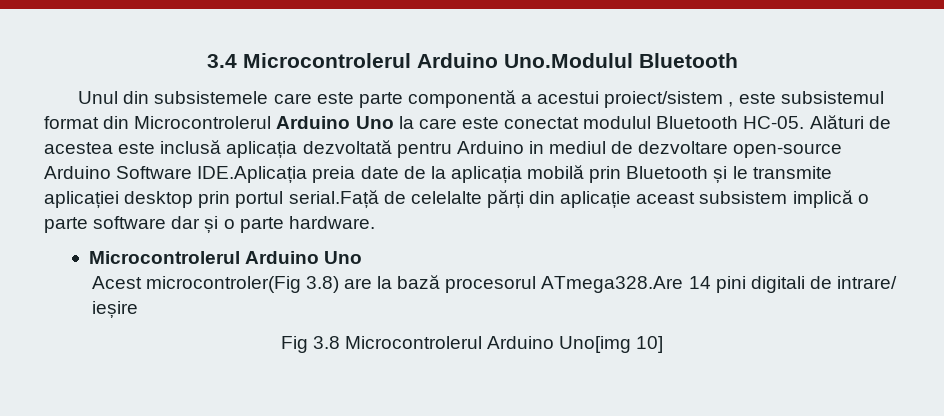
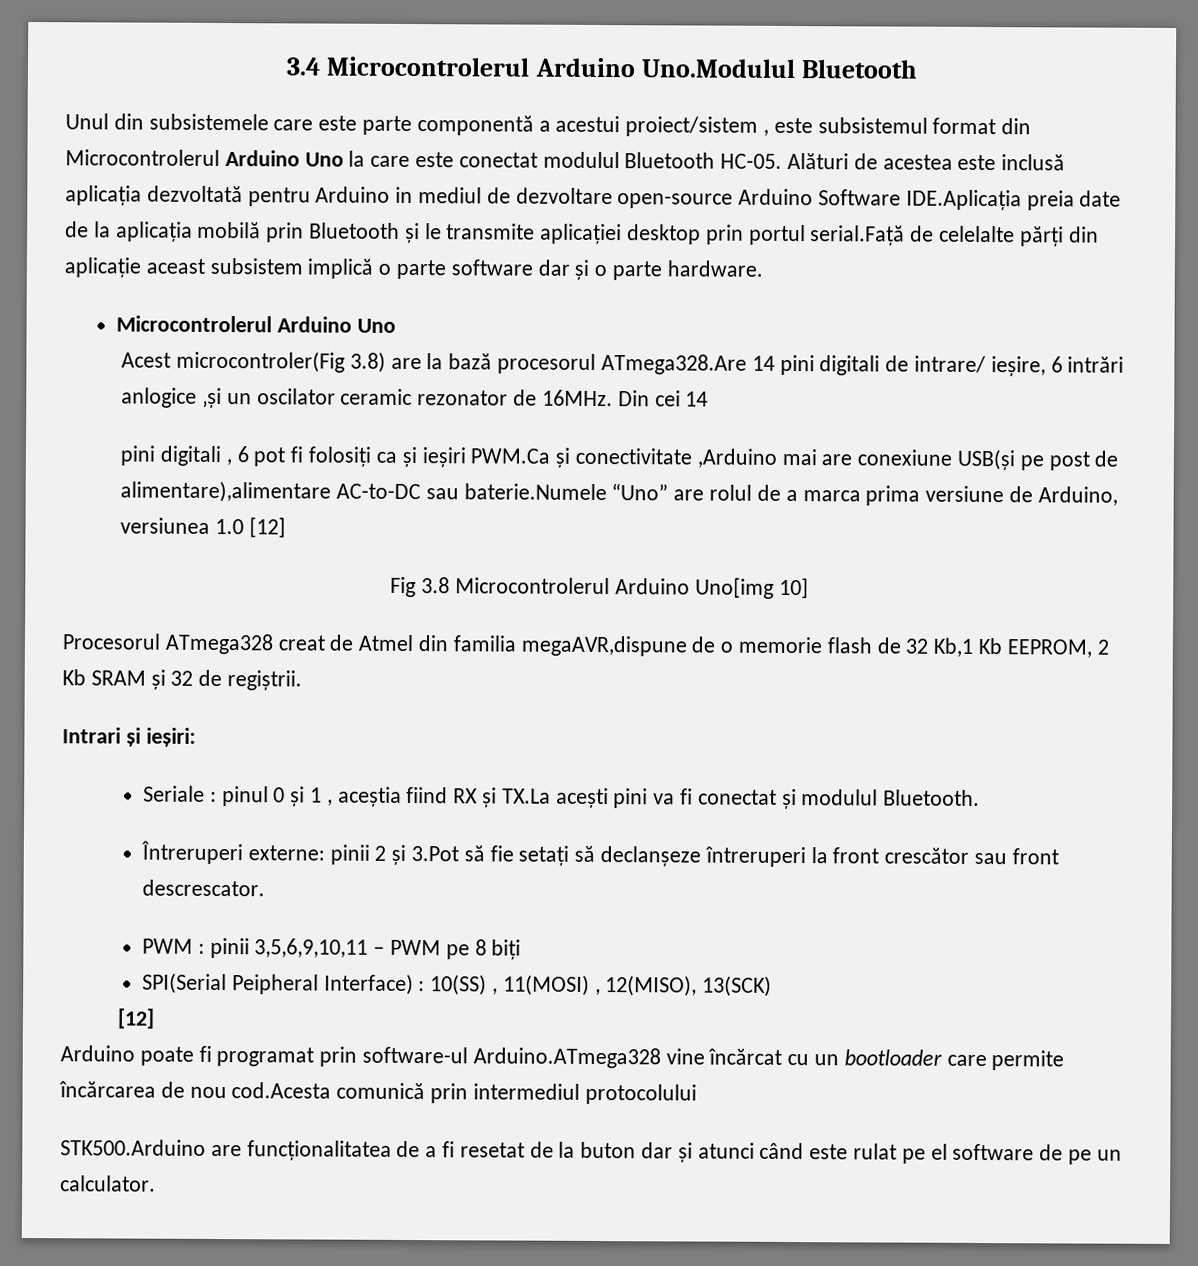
- Acest microcontroler(Fig 3.8) are la bază procesorul ATmega328.Are 14 pini digitali de intrare/ ieșire
+ Acest microcontroler(Fig 3.8) are la bază procesorul ATmega328.Are 14 pini digitali de intrare/ ieșire, 6 intrări anlogice ‚și un oscilator ceramic rezonator de 16MHz. Din cei 14
+ pini digitali , 6 pot fi folosiți ca și ieșiri PWM.Ca și conectivitate ,Arduino mai are conexiune USB(și pe post de alimentare),alimentare AC-to-DC sau baterie.Numele “Uno” are rolul de a marca prima versiune de Arduino, versiunea 1.0 [12]
+ Procesorul ATmega328 creat de Atmel din familia megaAVR,dispune de o memorie flash de 32 Kb,1 Kb EEPROM, 2 Kb SRAM și 32 de regiștrii.
+ Intrari și ieșiri:
+ Seriale : pinul 0 și 1 , aceștia fiind RX și TX.La acești pini va fi conectat și modulul Bluetooth.
+ Întreruperi externe: pinii 2 și 3.Pot să fie setați să declanșeze întreruperi la front crescător sau front descrescator.
+ PWM : pinii 3,5,6,9,10,11 – PWM pe 8 biți
+ SPI(Serial Peipheral Interface) : 10(SS) , 11(MOSI) , 12(MISO), 13(SCK)
+ [12]
+ Arduino poate fi programat prin software-ul Arduino.ATmega328 vine încărcat cu un bootloader care permite încărcarea de nou cod.Acesta comunică prin intermediul protocolului
+ STK500.Arduino are funcționalitatea de a fi resetat de la buton dar și atunci când este rulat pe el software de pe un calculator.

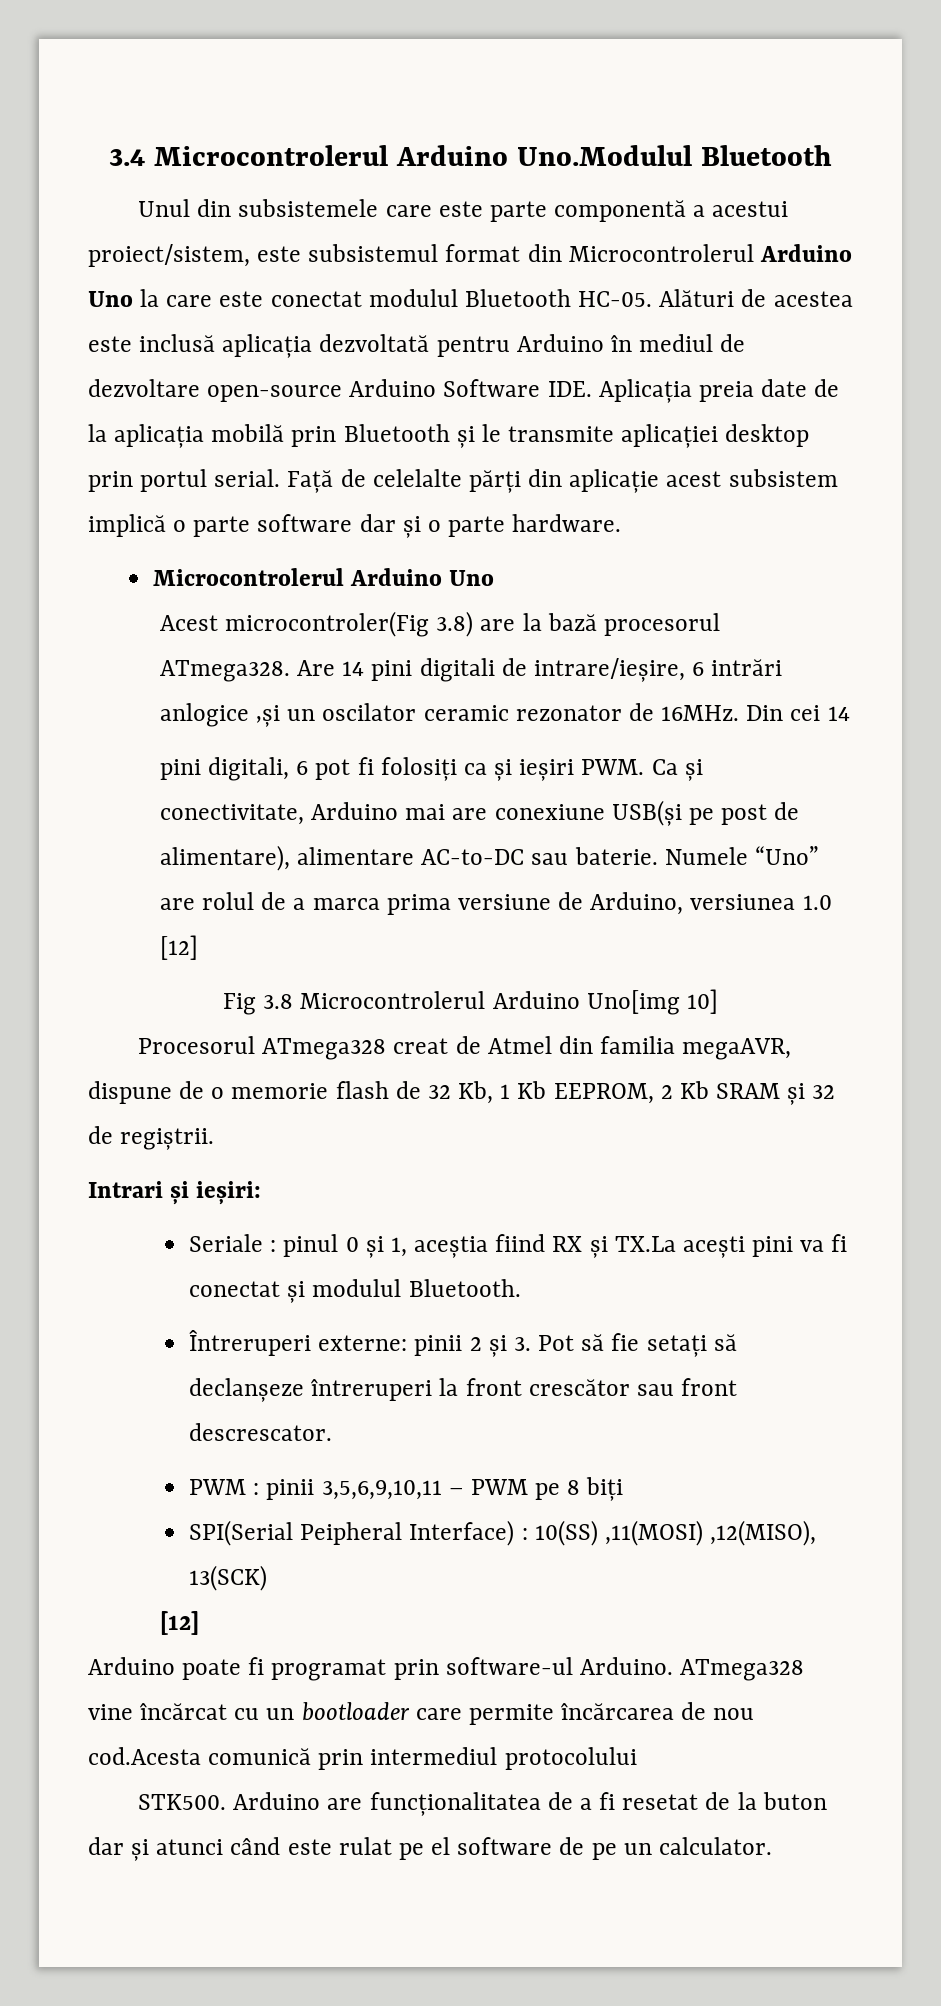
- Unul din subsistemele care este parte componentă a acestui proiect/sistem , este subsistemul format din Microcontrolerul Arduino Uno la care este conectat modulul Bluetooth HC-05.
+ Unul din subsistemele care este parte componentă a acestui proiect/sistem, este subsistemul format din Microcontrolerul Arduino Uno la care este conectat modulul Bluetooth HC-05.
- Alături de acestea este inclusă aplicația dezvoltată pentru Arduino in mediul de dezvoltare open-source Arduino Software IDE.Aplicația preia date de la aplicația mobilă prin Bluetooth și le transmite aplicației desktop prin portul serial.Față de celelalte părți din aplicație aceast subsistem implică o parte software dar și o parte hardware.
+ Alături de acestea este inclusă aplicația dezvoltată pentru Arduino în mediul de dezvoltare open-source Arduino Software IDE. Aplicația preia date de la aplicația mobilă prin Bluetooth și le transmite aplicației desktop prin portul serial. Față de celelalte părți din aplicație acest subsistem implică o parte software dar și o parte hardware.
- Acest microcontroler(Fig 3.8) are la bază procesorul ATmega328.Are 14 pini digitali de intrare/ ieșire, 6 intrări anlogice ‚și un oscilator ceramic rezonator de 16MHz.
+ Acest microcontroler(Fig 3.8) are la bază procesorul ATmega328. Are 14 pini digitali de intrare/ieșire, 6 intrări anlogice ‚și un oscilator ceramic rezonator de 16MHz.
- pini digitali , 6 pot fi folosiți ca și ieșiri PWM.Ca și conectivitate ,Arduino mai are conexiune USB(și pe post de alimentare),alimentare AC-to-DC sau baterie.Numele “Uno” are rolul de a marca prima versiune de Arduino, versiunea 1.0 [12]
+ pini digitali, 6 pot fi folosiți ca și ieșiri PWM. Ca și conectivitate, Arduino mai are conexiune USB(și pe post de alimentare), alimentare AC-to-DC sau baterie. Numele “Uno” are rolul de a marca prima versiune de Arduino, versiunea 1.0 [12]
- Procesorul ATmega328 creat de Atmel din familia megaAVR,dispune de o memorie flash de 32 Kb,1 Kb EEPROM, 2 Kb SRAM și 32 de regiștrii.
+ Procesorul ATmega328 creat de Atmel din familia megaAVR, dispune de o memorie flash de 32 Kb, 1 Kb EEPROM, 2 Kb SRAM și 32 de regiștrii.
- Seriale : pinul 0 și 1 , aceștia fiind RX și TX.La acești pini va fi conectat și modulul Bluetooth.
+ Seriale : pinul 0 și 1, aceștia fiind RX și TX.La acești pini va fi conectat și modulul Bluetooth.
- Întreruperi externe: pinii 2 și 3.Pot să fie setați să declanșeze întreruperi la front crescător sau front descrescator.
+ Întreruperi externe: pinii 2 și 3. Pot să fie setați să declanșeze întreruperi la front crescător sau front descrescator.
- SPI(Serial Peipheral Interface) : 10(SS) , 11(MOSI) , 12(MISO), 13(SCK)
+ SPI(Serial Peipheral Interface) : 10(SS) ,11(MOSI) ,12(MISO), 13(SCK)
- Arduino poate fi programat prin software-ul Arduino.ATmega328 vine încărcat cu un bootloader care permite încărcarea de nou cod.Acesta comunică prin intermediul protocolului
+ Arduino poate fi programat prin software-ul Arduino. ATmega328 vine încărcat cu un bootloader care permite încărcarea de nou cod.Acesta comunică prin intermediul protocolului
- STK500.Arduino are funcționalitatea de a fi resetat de la buton dar și atunci când este rulat pe el software de pe un calculator.
+ STK500. Arduino are funcționalitatea de a fi resetat de la buton dar și atunci când este rulat pe el software de pe un calculator.

